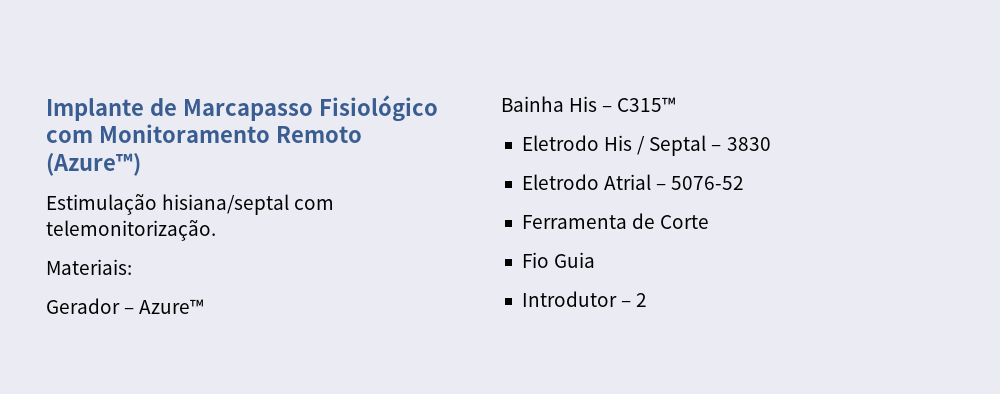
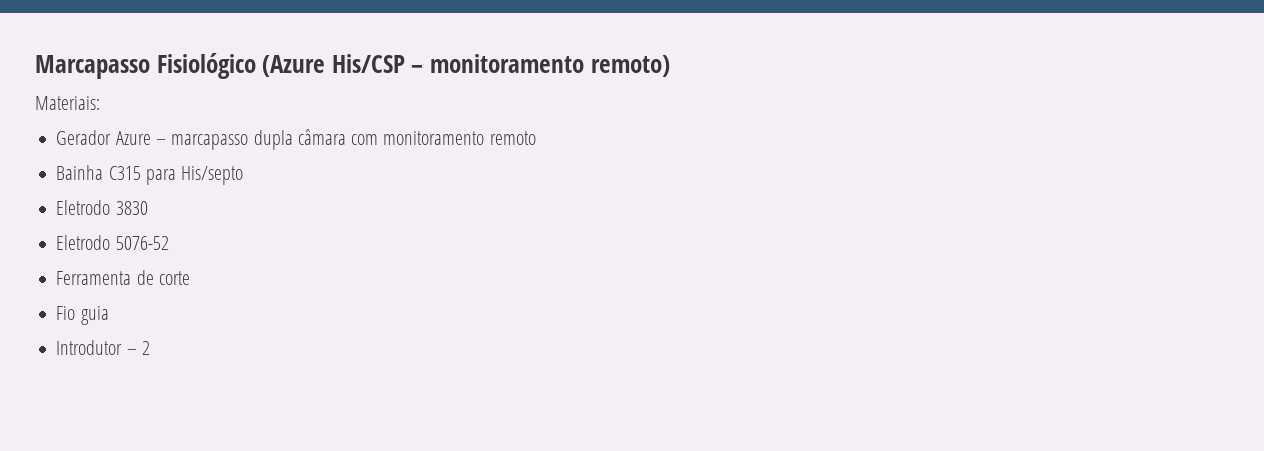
- Implante de Marcapasso Fisiológico com Monitoramento Remoto (Azure™)
- Estimulação hisiana/septal com telemonitorização.
+ Marcapasso Fisiológico (Azure His/CSP – monitoramento remoto)
  Materiais:
- Gerador – Azure™
- Bainha His – C315™
- Eletrodo His / Septal – 3830
+ Gerador Azure – marcapasso dupla câmara com monitoramento remoto
+ Bainha C315 para His/septo
+ Eletrodo 3830
- Eletrodo Atrial – 5076-52
+ Eletrodo 5076-52
- Ferramenta de Corte
+ Ferramenta de corte
- Fio Guia
+ Fio guia

